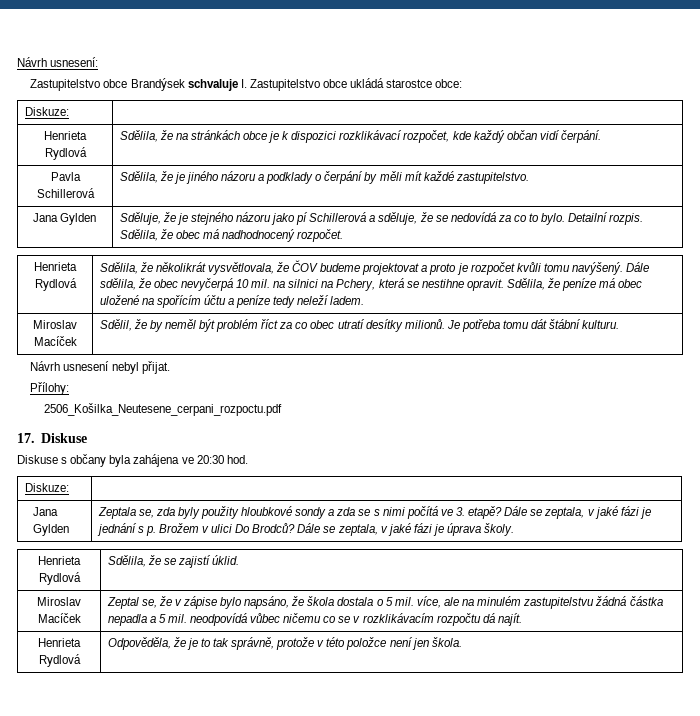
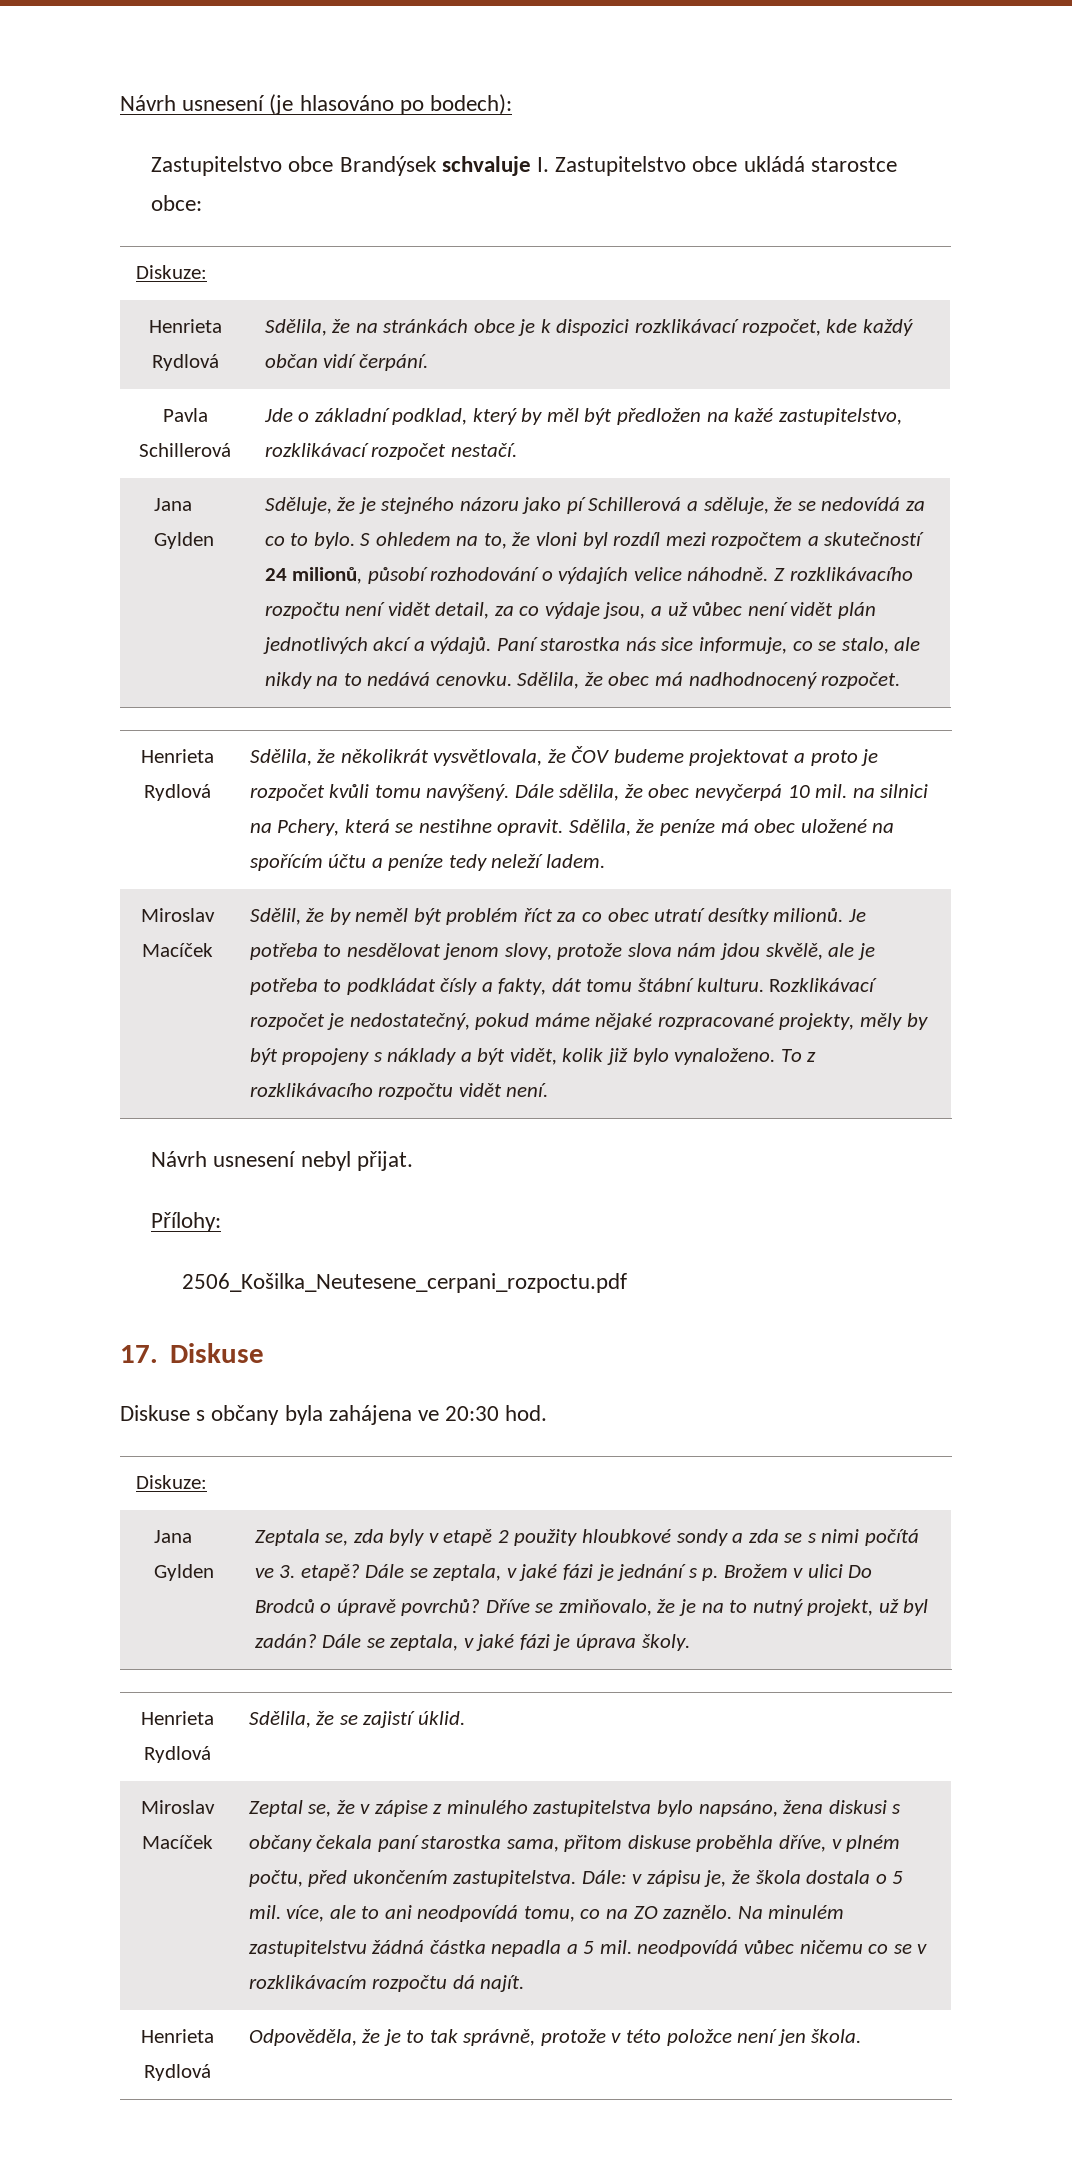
- Návrh usnesení:
+ Návrh usnesení (je hlasováno po bodech):
- Pavla Schillerová | Sdělila, že je jiného názoru a podklady o čerpání by měli mít každé zastupitelstvo.
+ Pavla Schillerová | Jde o základní podklad, který by měl být předložen na kažé zastupitelstvo, rozklikávací rozpočet nestačí.
- Detailní rozpis.
+ S ohledem na to, že vloni byl rozdíl mezi rozpočtem a skutečností 24 milionů, působí rozhodování o výdajích velice náhodně. Z rozklikávacího rozpočtu není vidět detail, za co výdaje jsou, a už vůbec není vidět plán jednotlivých akcí a výdajů. Paní starostka nás sice informuje, co se stalo, ale nikdy na to nedává cenovku.
- Je potřeba tomu dát štábní kulturu.
+ Je potřeba to nesdělovat jenom slovy, protože slova nám jdou skvělě, ale je potřeba to podkládat čísly a fakty, dát tomu štábní kulturu. Rozklikávací rozpočet je nedostatečný, pokud máme nějaké rozpracované projekty, měly by být propojeny s náklady a být vidět, kolik již bylo vynaloženo. To z rozklikávacího rozpočtu vidět není.
- Zeptala se, zda byly použity hloubkové sondy a zda se s nimi počítá ve 3. etapě?
+ Zeptala se, zda byly v etapě 2 použity hloubkové sondy a zda se s nimi počítá ve 3. etapě?
- Dále se zeptala, v jaké fázi je jednání s p. Brožem v ulici Do Brodců?
+ Dále se zeptala, v jaké fázi je jednání s p. Brožem v ulici Do Brodců o úpravě povrchů? Dříve se zmiňovalo, že je na to nutný projekt, už byl zadán?
- Zeptal se, že v zápise bylo napsáno, že škola dostala o 5 mil. více, ale na minulém zastupitelstvu žádná částka nepadla a 5 mil. neodpovídá vůbec ničemu co se v rozklikávacím rozpočtu dá najít.
+ Zeptal se, že v zápise z minulého zastupitelstva bylo napsáno, žena diskusi s občany čekala paní starostka sama, přitom diskuse proběhla dříve, v plném počtu, před ukončením zastupitelstva. Dále: v zápisu je, že škola dostala o 5 mil. více, ale to ani neodpovídá tomu, co na ZO zaznělo. Na minulém zastupitelstvu žádná částka nepadla a 5 mil. neodpovídá vůbec ničemu co se v rozklikávacím rozpočtu dá najít.

